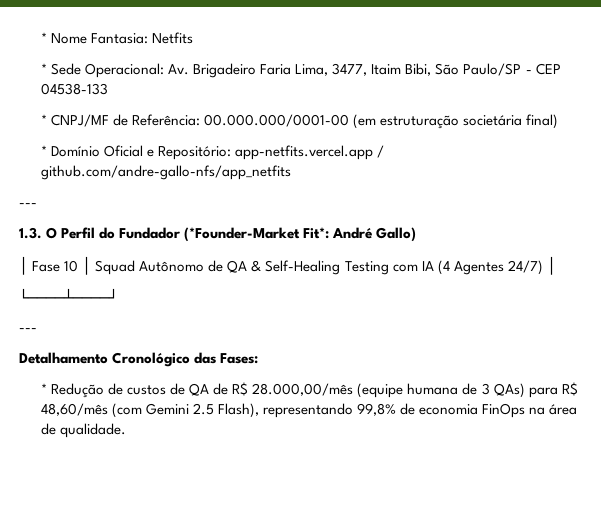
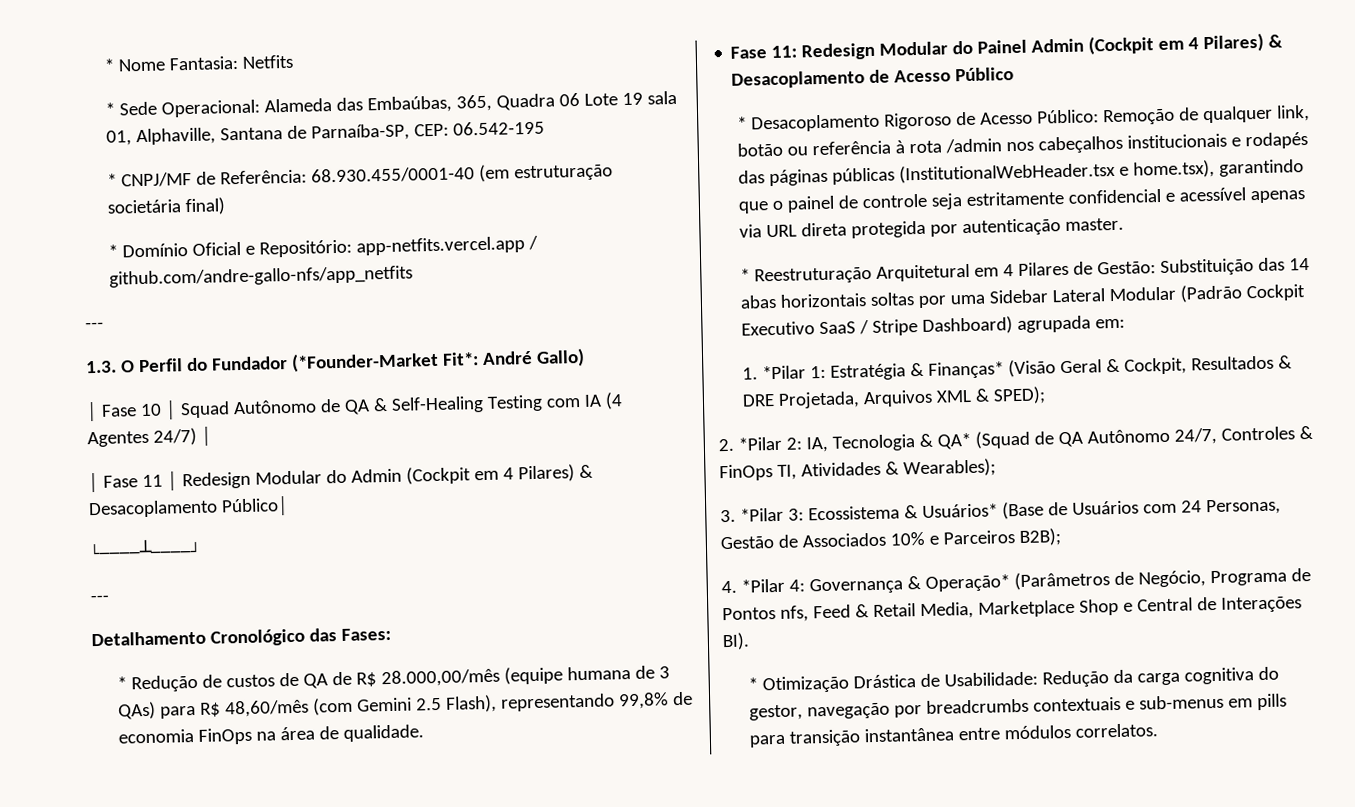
- * Sede Operacional: Av. Brigadeiro Faria Lima, 3477, Itaim Bibi, São Paulo/SP - CEP 04538-133
+ * Sede Operacional: Alameda das Embaúbas, 365, Quadra 06 Lote 19 sala 01, Alphaville, Santana de Parnaíba-SP, CEP: 06.542-195
- * CNPJ/MF de Referência: 00.000.000/0001-00 (em estruturação societária final)
+ * CNPJ/MF de Referência: 68.930.455/0001-40 (em estruturação societária final)
+ │ Fase 11 │ Redesign Modular do Admin (Cockpit em 4 Pilares) & Desacoplamento Público│
+ Fase 11: Redesign Modular do Painel Admin (Cockpit em 4 Pilares) & Desacoplamento de Acesso Público
+ * Desacoplamento Rigoroso de Acesso Público: Remoção de qualquer link, botão ou referência à rota /admin nos cabeçalhos institucionais e rodapés das páginas públicas (InstitutionalWebHeader.tsx e home.tsx), garantindo que o painel de controle seja estritamente confidencial e acessível apenas via URL direta protegida por autenticação master.
+ * Reestruturação Arquitetural em 4 Pilares de Gestão: Substituição das 14 abas horizontais soltas por uma Sidebar Lateral Modular (Padrão Cockpit Executivo SaaS / Stripe Dashboard) agrupada em:
+ 1. *Pilar 1: Estratégia & Finanças* (Visão Geral & Cockpit, Resultados & DRE Projetada, Arquivos XML & SPED);
+ 2. *Pilar 2: IA, Tecnologia & QA* (Squad de QA Autônomo 24/7, Controles & FinOps TI, Atividades & Wearables);
+ 3. *Pilar 3: Ecossistema & Usuários* (Base de Usuários com 24 Personas, Gestão de Associados 10% e Parceiros B2B);
+ 4. *Pilar 4: Governança & Operação* (Parâmetros de Negócio, Programa de Pontos nfs, Feed & Retail Media, Marketplace Shop e Central de Interações BI).
+ * Otimização Drástica de Usabilidade: Redução da carga cognitiva do gestor, navegação por breadcrumbs contextuais e sub-menus em pills para transição instantânea entre módulos correlatos.

